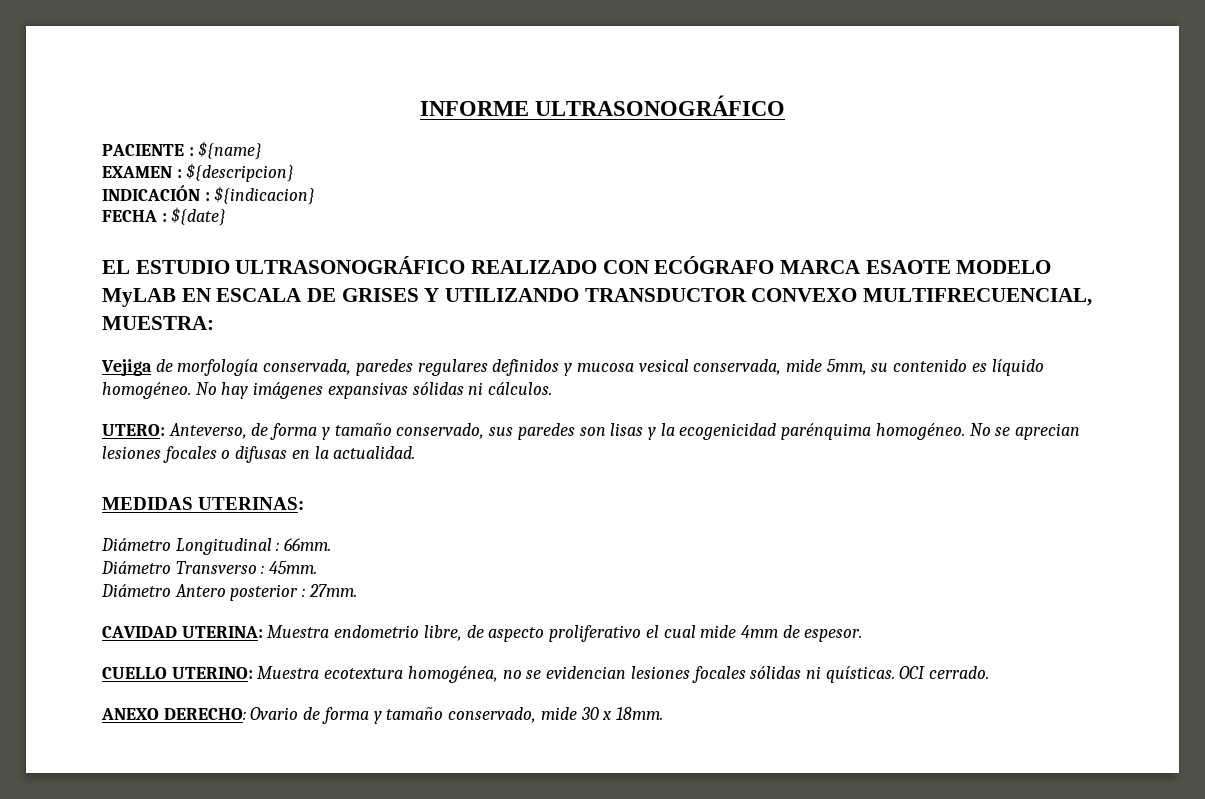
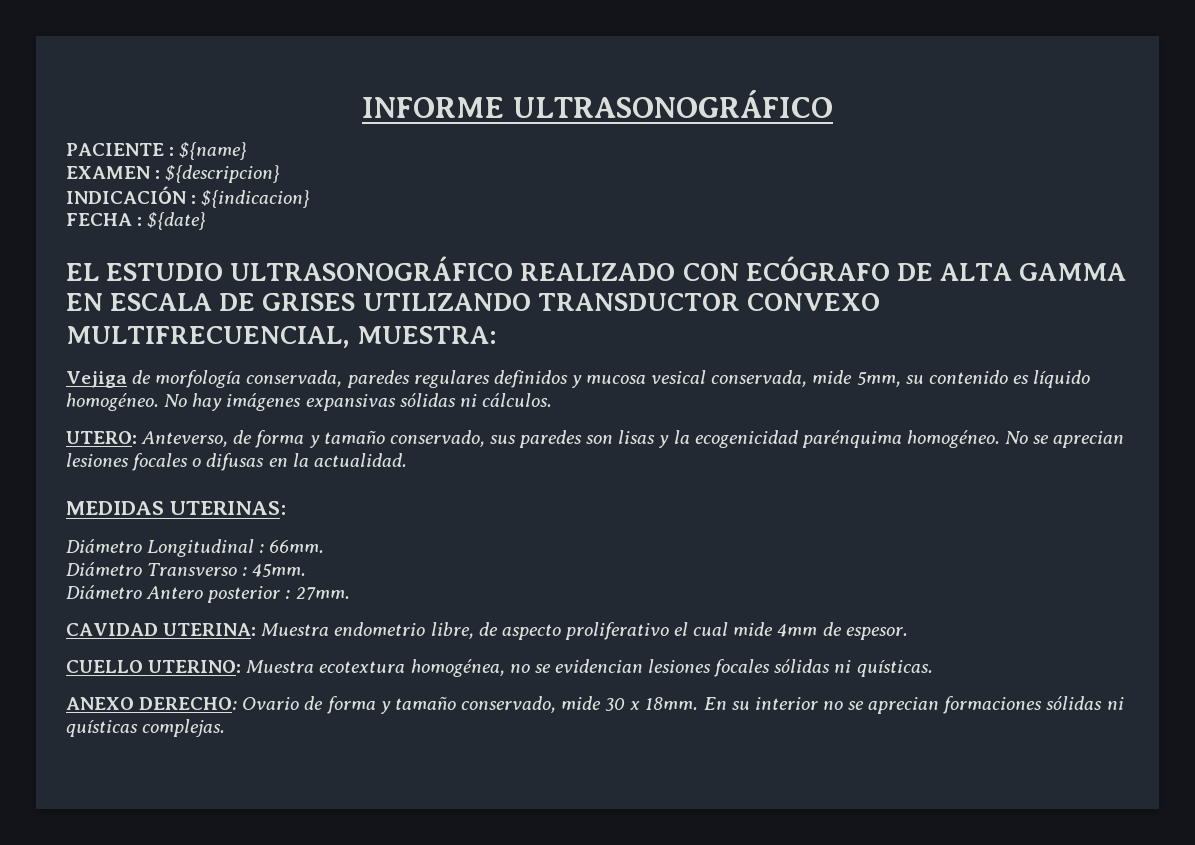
- EL ESTUDIO ULTRASONOGRÁFICO REALIZADO CON ECÓGRAFO MARCA ESAOTE MODELO MyLAB EN ESCALA DE GRISES Y UTILIZANDO TRANSDUCTOR CONVEXO MULTIFRECUENCIAL, MUESTRA:
+ EL ESTUDIO ULTRASONOGRÁFICO REALIZADO CON ECÓGRAFO DE ALTA GAMMA EN ESCALA DE GRISES UTILIZANDO TRANSDUCTOR CONVEXO MULTIFRECUENCIAL, MUESTRA:
- OCI cerrado.
+ En su interior no se aprecian formaciones sólidas ni quísticas complejas.

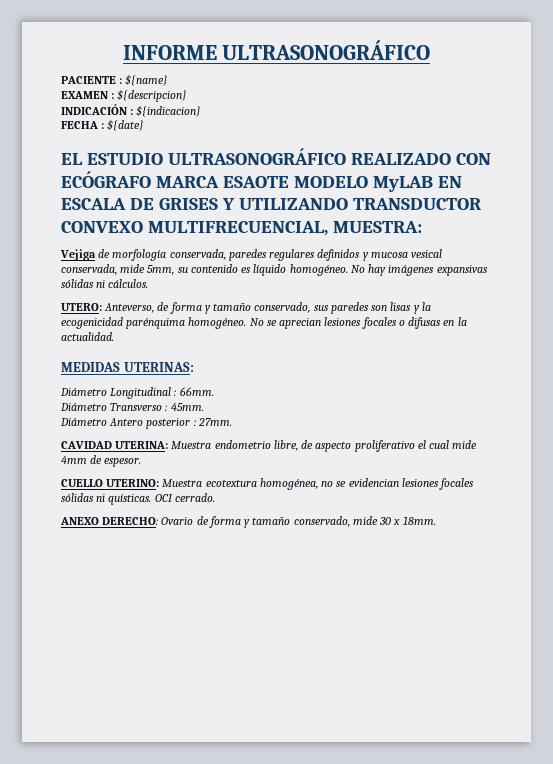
- EL ESTUDIO ULTRASONOGRÁFICO REALIZADO CON ECÓGRAFO DE ALTA GAMMA EN ESCALA DE GRISES UTILIZANDO TRANSDUCTOR CONVEXO MULTIFRECUENCIAL, MUESTRA:
+ EL ESTUDIO ULTRASONOGRÁFICO REALIZADO CON ECÓGRAFO MARCA ESAOTE MODELO MyLAB EN ESCALA DE GRISES Y UTILIZANDO TRANSDUCTOR CONVEXO MULTIFRECUENCIAL, MUESTRA:
+ OCI cerrado.
- En su interior no se aprecian formaciones sólidas ni quísticas complejas.

